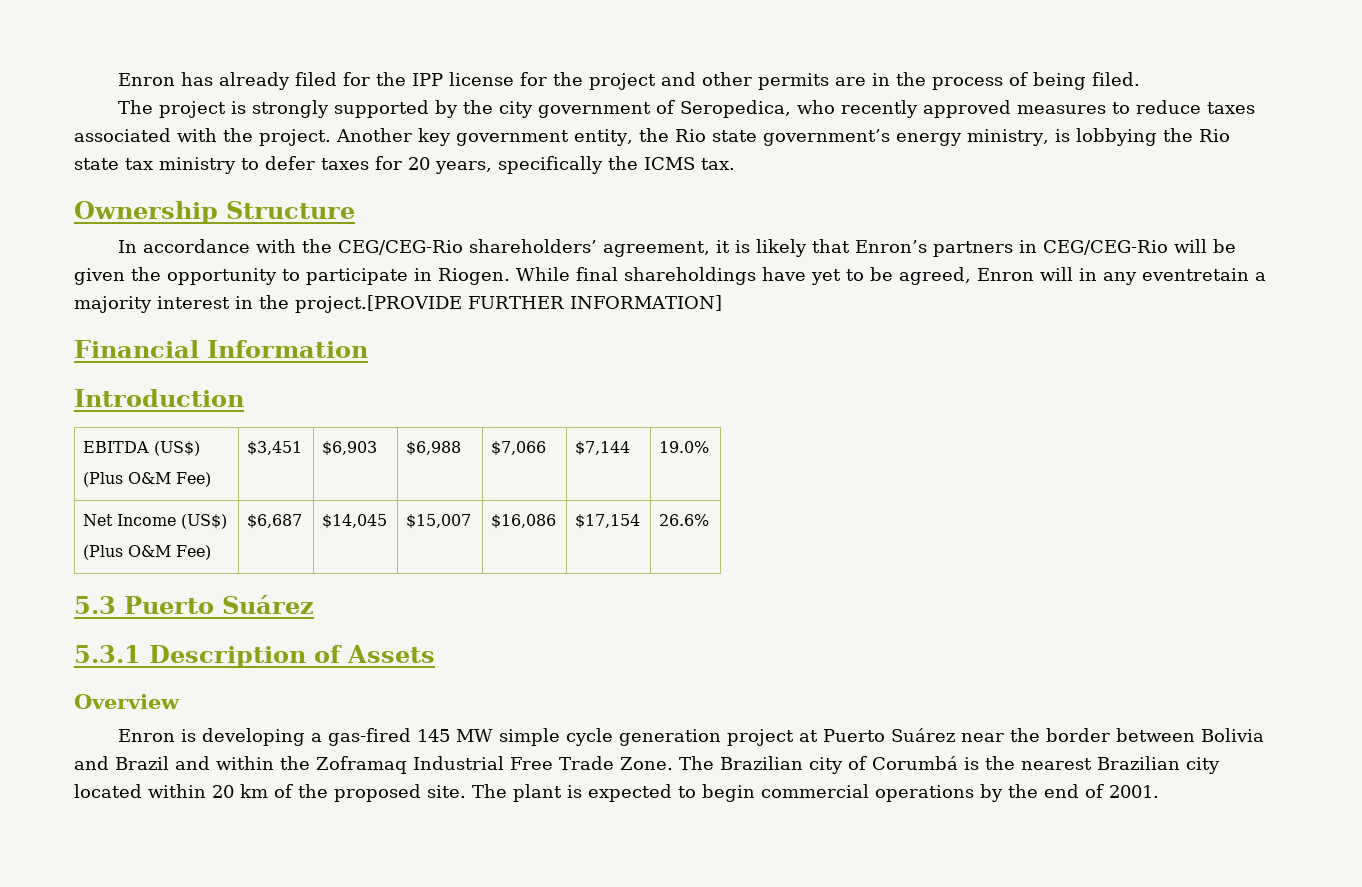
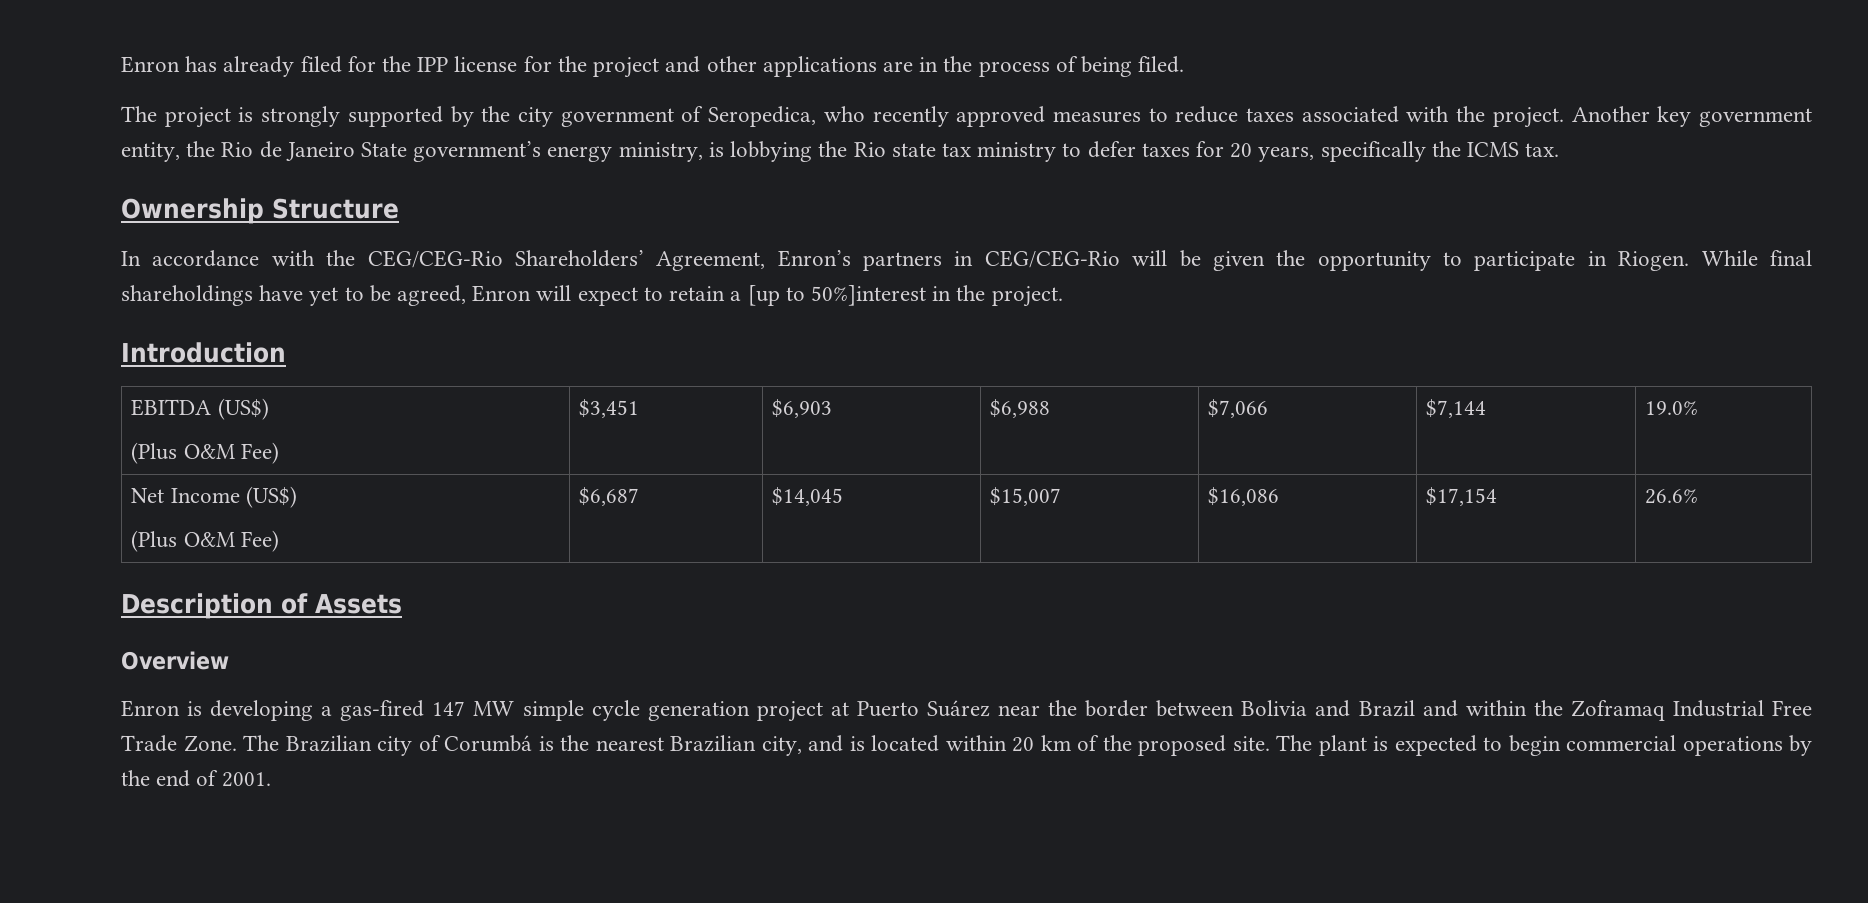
- Enron has already filed for the IPP license for the project and other permits are in the process of being filed.
+ Enron has already filed for the IPP license for the project and other applications are in the process of being filed.
- Another key government entity, the Rio state government’s energy ministry, is lobbying the Rio state tax ministry to defer taxes for 20 years, specifically the ICMS tax.
+ Another key government entity, the Rio de Janeiro State government’s energy ministry, is lobbying the Rio state tax ministry to defer taxes for 20 years, specifically the ICMS tax.
- In accordance with the CEG/CEG-Rio shareholders’ agreement, it is likely that Enron’s partners in CEG/CEG-Rio will be given the opportunity to participate in Riogen.
+ In accordance with the CEG/CEG-Rio Shareholders’ Agreement, Enron’s partners in CEG/CEG-Rio will be given the opportunity to participate in Riogen.
- While final shareholdings have yet to be agreed, Enron will in any eventretain a majority interest in the project.[PROVIDE FURTHER INFORMATION]
- Financial Information
+ While final shareholdings have yet to be agreed, Enron will expect to retain a [up to 50%]interest in the project.
- 5.3 Puerto Suárez
- 5.3.1 Description of Assets
+ Description of Assets
- Enron is developing a gas-fired 145 MW simple cycle generation project at Puerto Suárez near the border between Bolivia and Brazil and within the Zoframaq Industrial Free Trade Zone.
+ Enron is developing a gas-fired 147 MW simple cycle generation project at Puerto Suárez near the border between Bolivia and Brazil and within the Zoframaq Industrial Free Trade Zone.
- The Brazilian city of Corumbá is the nearest Brazilian city located within 20 km of the proposed site.
+ The Brazilian city of Corumbá is the nearest Brazilian city, and is located within 20 km of the proposed site.

